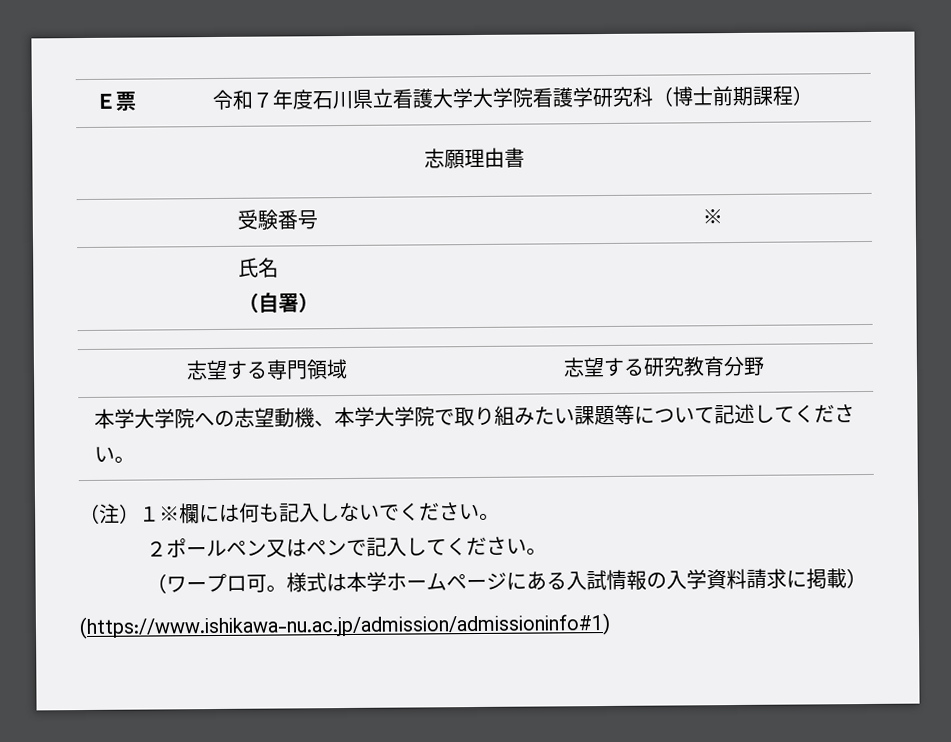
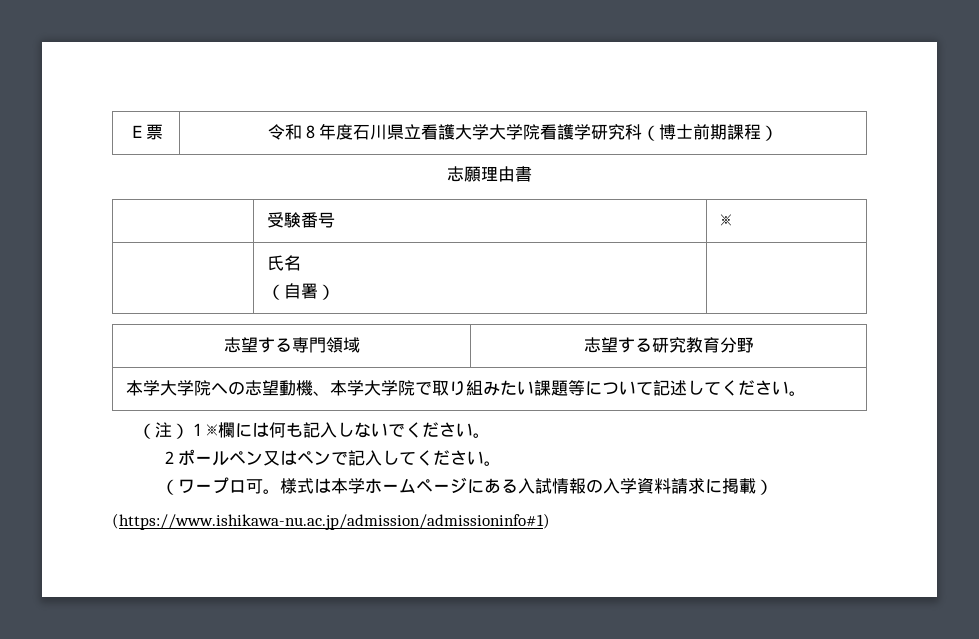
- Ｅ票 | 令和７年度石川県立看護大学大学院看護学研究科（博士前期課程）
+ Ｅ票 | 令和８年度石川県立看護大学大学院看護学研究科（博士前期課程）

